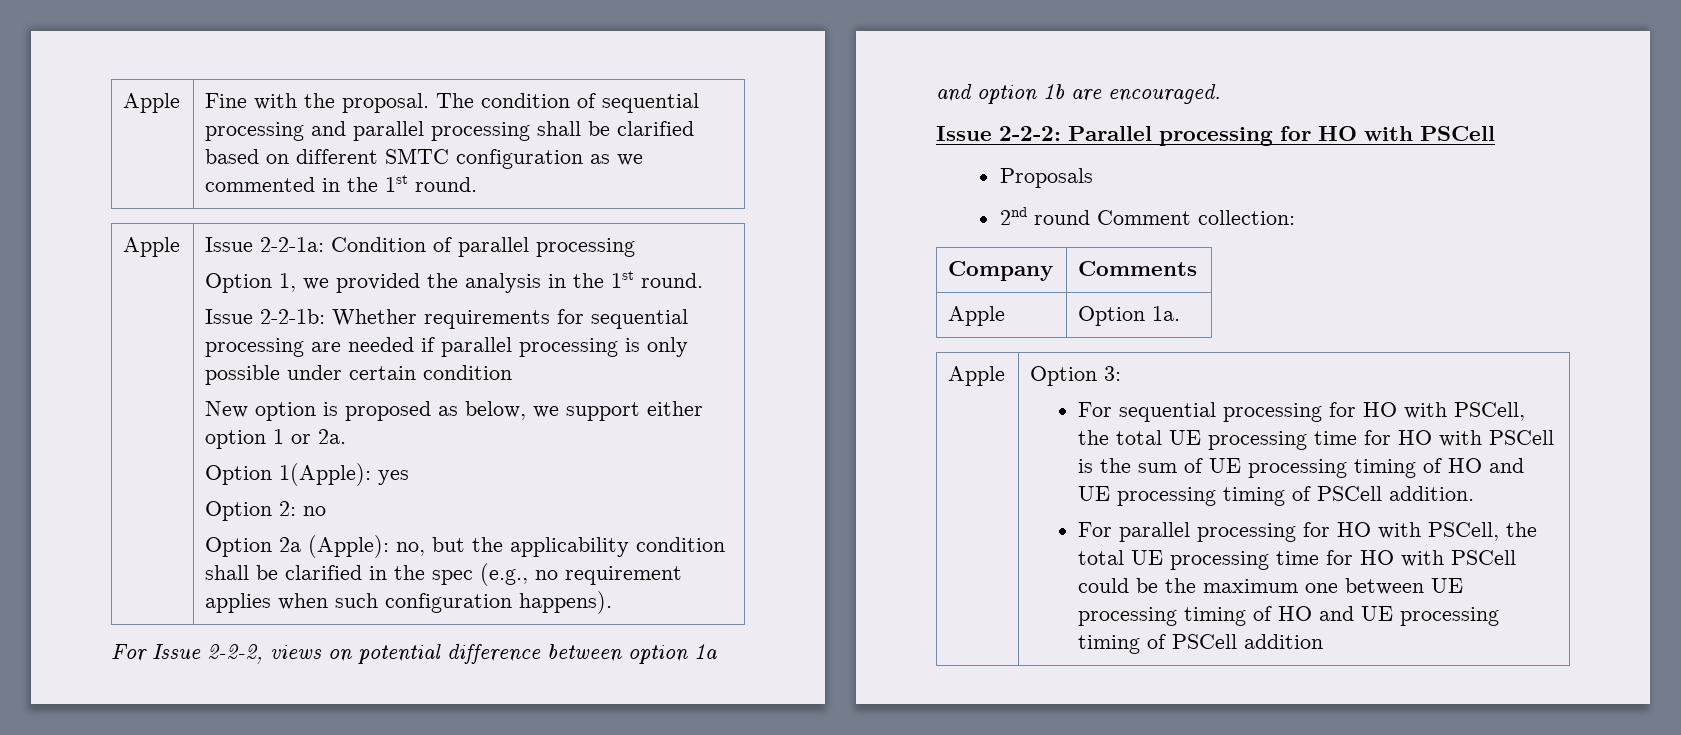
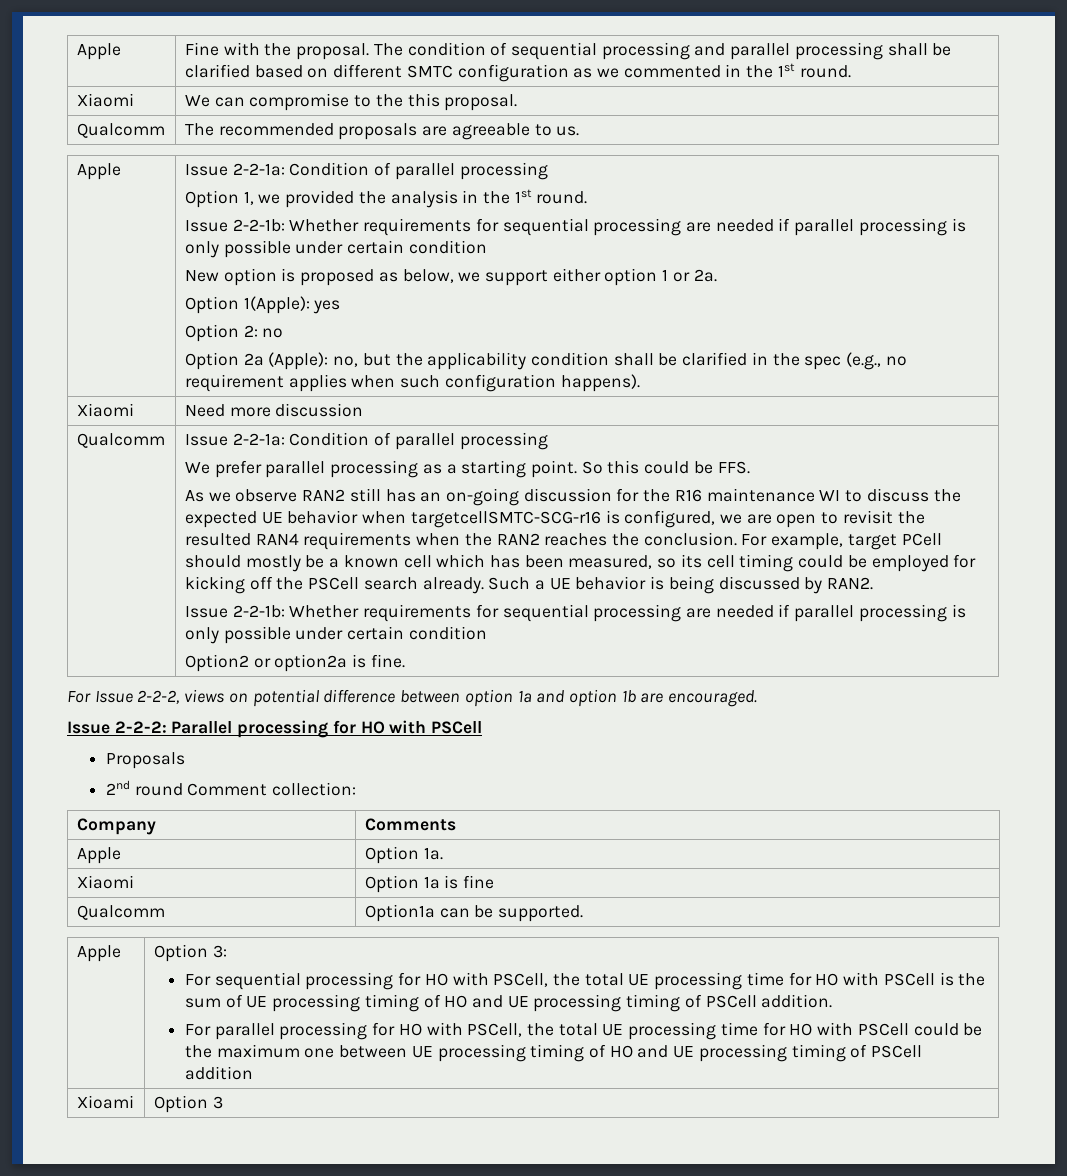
+ Xiaomi | We can compromise to the this proposal.
+ Qualcomm | The recommended proposals are agreeable to us.
+ Xiaomi | Need more discussion
+ Qualcomm | Issue 2-2-1a: Condition of parallel processing
+ We prefer parallel processing as a starting point. So this could be FFS.
+ As we observe RAN2 still has an on-going discussion for the R16 maintenance WI to discuss the expected UE behavior when targetcellSMTC-SCG-r16 is configured, we are open to revisit the resulted RAN4 requirements when the RAN2 reaches the conclusion. For example, target PCell should mostly be a known cell which has been measured, so its cell timing could be employed for kicking off the PSCell search already. Such a UE behavior is being discussed by RAN2.
+ Issue 2-2-1b: Whether requirements for sequential processing are needed if parallel processing is only possible under certain condition
+ Option2 or option2a is fine.
+ Xiaomi | Option 1a is fine
+ Qualcomm | Option1a can be supported.
+ Xioami | Option 3

